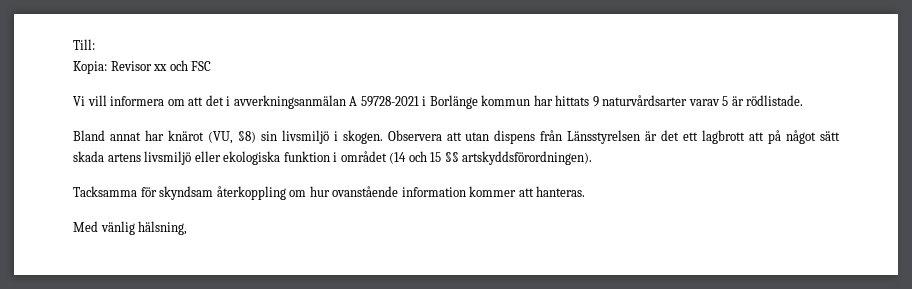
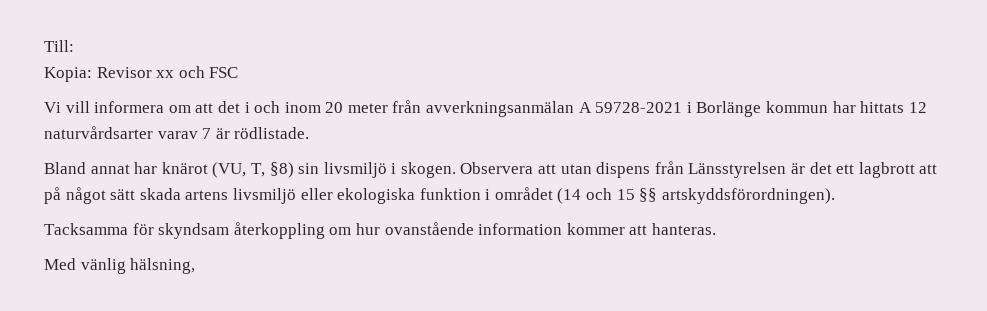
- Vi vill informera om att det i avverkningsanmälan A 59728-2021 i Borlänge kommun har hittats 9 naturvårdsarter varav 5 är rödlistade.
+ Vi vill informera om att det i och inom 20 meter från avverkningsanmälan A 59728-2021 i Borlänge kommun har hittats 12 naturvårdsarter varav 7 är rödlistade.
- Bland annat har knärot (VU, §8) sin livsmiljö i skogen.
+ Bland annat har knärot (VU, T, §8) sin livsmiljö i skogen.

